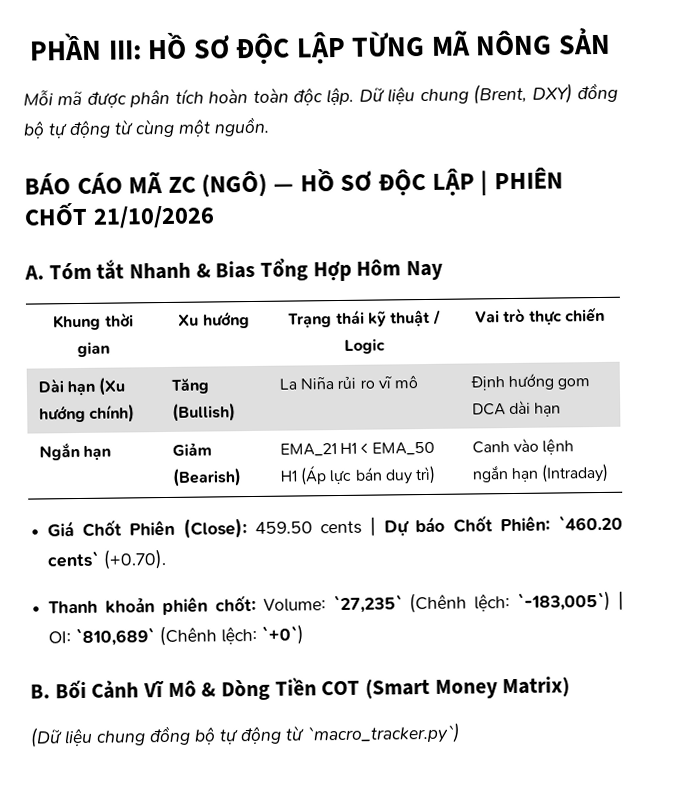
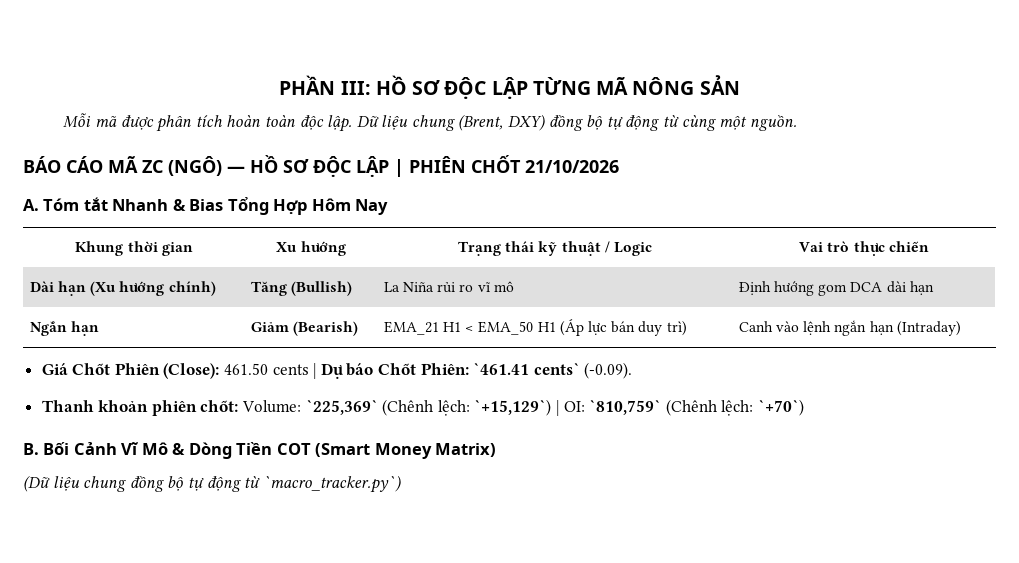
- Giá Chốt Phiên (Close): 459.50 cents | Dự báo Chốt Phiên: `460.20 cents` (+0.70).
+ Giá Chốt Phiên (Close): 461.50 cents | Dự báo Chốt Phiên: `461.41 cents` (-0.09).
- Thanh khoản phiên chốt: Volume: `27,235` (Chênh lệch: `-183,005`) | OI: `810,689` (Chênh lệch: `+0`)
+ Thanh khoản phiên chốt: Volume: `225,369` (Chênh lệch: `+15,129`) | OI: `810,759` (Chênh lệch: `+70`)

